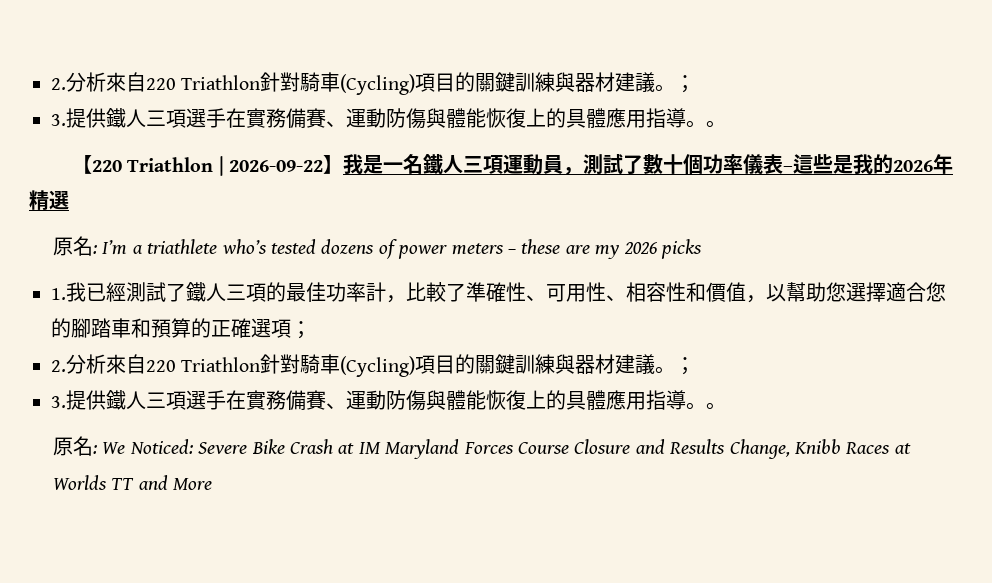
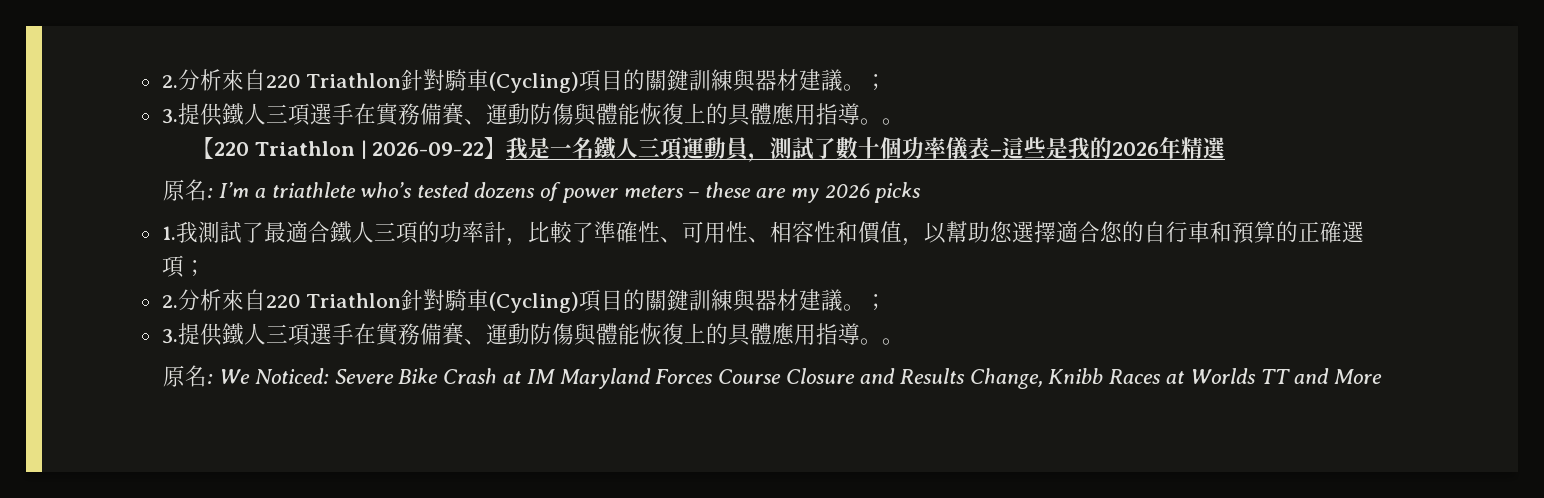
- 1.我已經測試了鐵人三項的最佳功率計，比較了準確性、可用性、相容性和價值，以幫助您選擇適合您的腳踏車和預算的正確選項；
+ 1.我測試了最適合鐵人三項的功率計，比較了準確性、可用性、相容性和價值，以幫助您選擇適合您的自行車和預算的正確選項；

